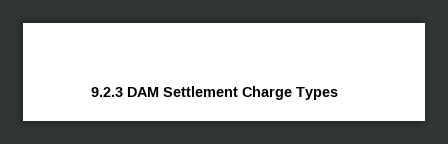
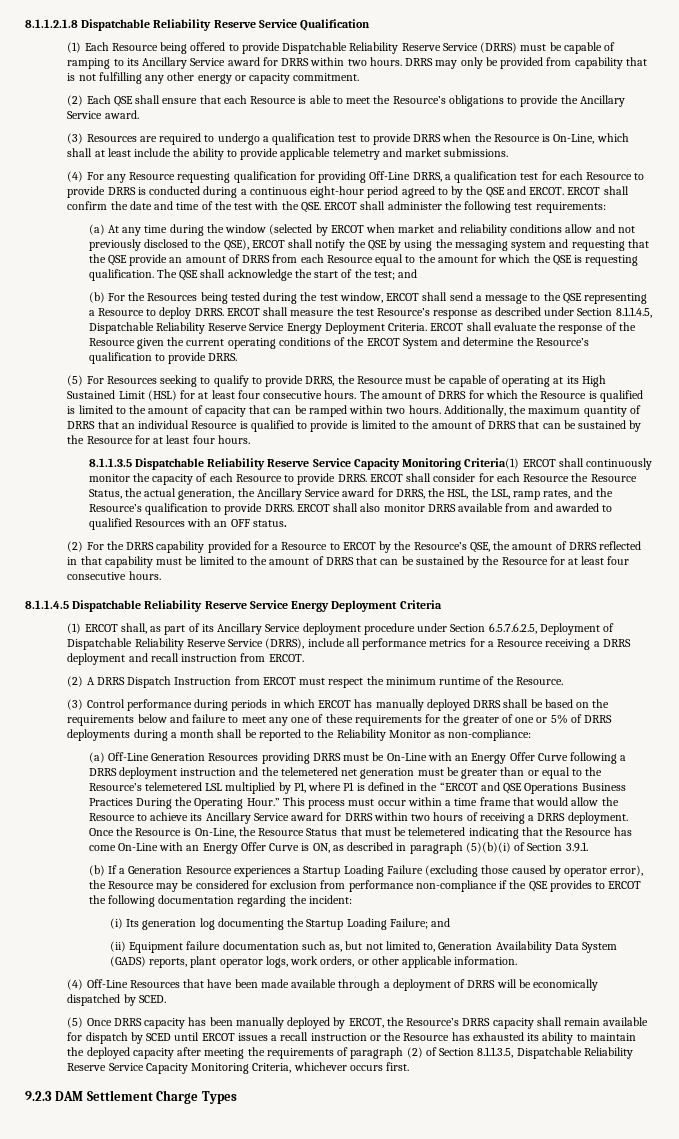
+ 8.1.1.2.1.8 Dispatchable Reliability Reserve Service Qualification
+ (1) Each Resource being offered to provide Dispatchable Reliability Reserve Service (DRRS) must be capable of ramping to its Ancillary Service award for DRRS within two hours. DRRS may only be provided from capability that is not fulfilling any other energy or capacity commitment.
+ (2) Each QSE shall ensure that each Resource is able to meet the Resource’s obligations to provide the Ancillary Service award.
+ (3) Resources are required to undergo a qualification test to provide DRRS when the Resource is On-Line, which shall at least include the ability to provide applicable telemetry and market submissions.
+ (4) For any Resource requesting qualification for providing Off-Line DRRS, a qualification test for each Resource to provide DRRS is conducted during a continuous eight-hour period agreed to by the QSE and ERCOT. ERCOT shall confirm the date and time of the test with the QSE. ERCOT shall administer the following test requirements:
+ (a) At any time during the window (selected by ERCOT when market and reliability conditions allow and not previously disclosed to the QSE), ERCOT shall notify the QSE by using the messaging system and requesting that the QSE provide an amount of DRRS from each Resource equal to the amount for which the QSE is requesting qualification. The QSE shall acknowledge the start of the test; and
+ (b) For the Resources being tested during the test window, ERCOT shall send a message to the QSE representing a Resource to deploy DRRS. ERCOT shall measure the test Resource’s response as described under Section 8.1.1.4.5, Dispatchable Reliability Reserve Service Energy Deployment Criteria. ERCOT shall evaluate the response of the Resource given the current operating conditions of the ERCOT System and determine the Resource’s qualification to provide DRRS.
+ (5) For Resources seeking to qualify to provide DRRS, the Resource must be capable of operating at its High Sustained Limit (HSL) for at least four consecutive hours. The amount of DRRS for which the Resource is qualified is limited to the amount of capacity that can be ramped within two hours. Additionally, the maximum quantity of DRRS that an individual Resource is qualified to provide is limited to the amount of DRRS that can be sustained by the Resource for at least four hours.
+ 8.1.1.3.5 Dispatchable Reliability Reserve Service Capacity Monitoring Criteria(1) ERCOT shall continuously monitor the capacity of each Resource to provide DRRS. ERCOT shall consider for each Resource the Resource Status, the actual generation, the Ancillary Service award for DRRS, the HSL, the LSL, ramp rates, and the Resource’s qualification to provide DRRS. ERCOT shall also monitor DRRS available from and awarded to qualified Resources with an OFF status.
+ (2) For the DRRS capability provided for a Resource to ERCOT by the Resource’s QSE, the amount of DRRS reflected in that capability must be limited to the amount of DRRS that can be sustained by the Resource for at least four consecutive hours.
+ 8.1.1.4.5 Dispatchable Reliability Reserve Service Energy Deployment Criteria
+ (1) ERCOT shall, as part of its Ancillary Service deployment procedure under Section 6.5.7.6.2.5, Deployment of Dispatchable Reliability Reserve Service (DRRS), include all performance metrics for a Resource receiving a DRRS deployment and recall instruction from ERCOT.
+ (2) A DRRS Dispatch Instruction from ERCOT must respect the minimum runtime of the Resource.
+ (3) Control performance during periods in which ERCOT has manually deployed DRRS shall be based on the requirements below and failure to meet any one of these requirements for the greater of one or 5% of DRRS deployments during a month shall be reported to the Reliability Monitor as non-compliance:
+ (a) Off-Line Generation Resources providing DRRS must be On-Line with an Energy Offer Curve following a DRRS deployment instruction and the telemetered net generation must be greater than or equal to the Resource’s telemetered LSL multiplied by P1, where P1 is defined in the “ERCOT and QSE Operations Business Practices During the Operating Hour.” This process must occur within a time frame that would allow the Resource to achieve its Ancillary Service award for DRRS within two hours of receiving a DRRS deployment. Once the Resource is On-Line, the Resource Status that must be telemetered indicating that the Resource has come On-Line with an Energy Offer Curve is ON, as described in paragraph (5)(b)(i) of Section 3.9.1.
+ (b) If a Generation Resource experiences a Startup Loading Failure (excluding those caused by operator error), the Resource may be considered for exclusion from performance non-compliance if the QSE provides to ERCOT the following documentation regarding the incident:
+ (i) Its generation log documenting the Startup Loading Failure; and
+ (ii) Equipment failure documentation such as, but not limited to, Generation Availability Data System (GADS) reports, plant operator logs, work orders, or other applicable information.
+ (4) Off-Line Resources that have been made available through a deployment of DRRS will be economically dispatched by SCED.
+ (5) Once DRRS capacity has been manually deployed by ERCOT, the Resource’s DRRS capacity shall remain available for dispatch by SCED until ERCOT issues a recall instruction or the Resource has exhausted its ability to maintain the deployed capacity after meeting the requirements of paragraph (2) of Section 8.1.1.3.5, Dispatchable Reliability Reserve Service Capacity Monitoring Criteria, whichever occurs first.

